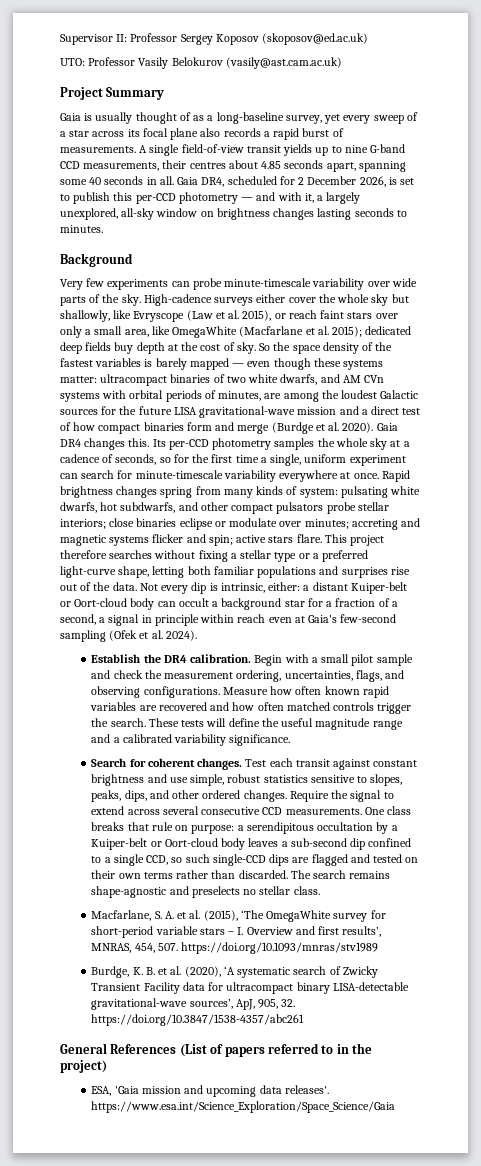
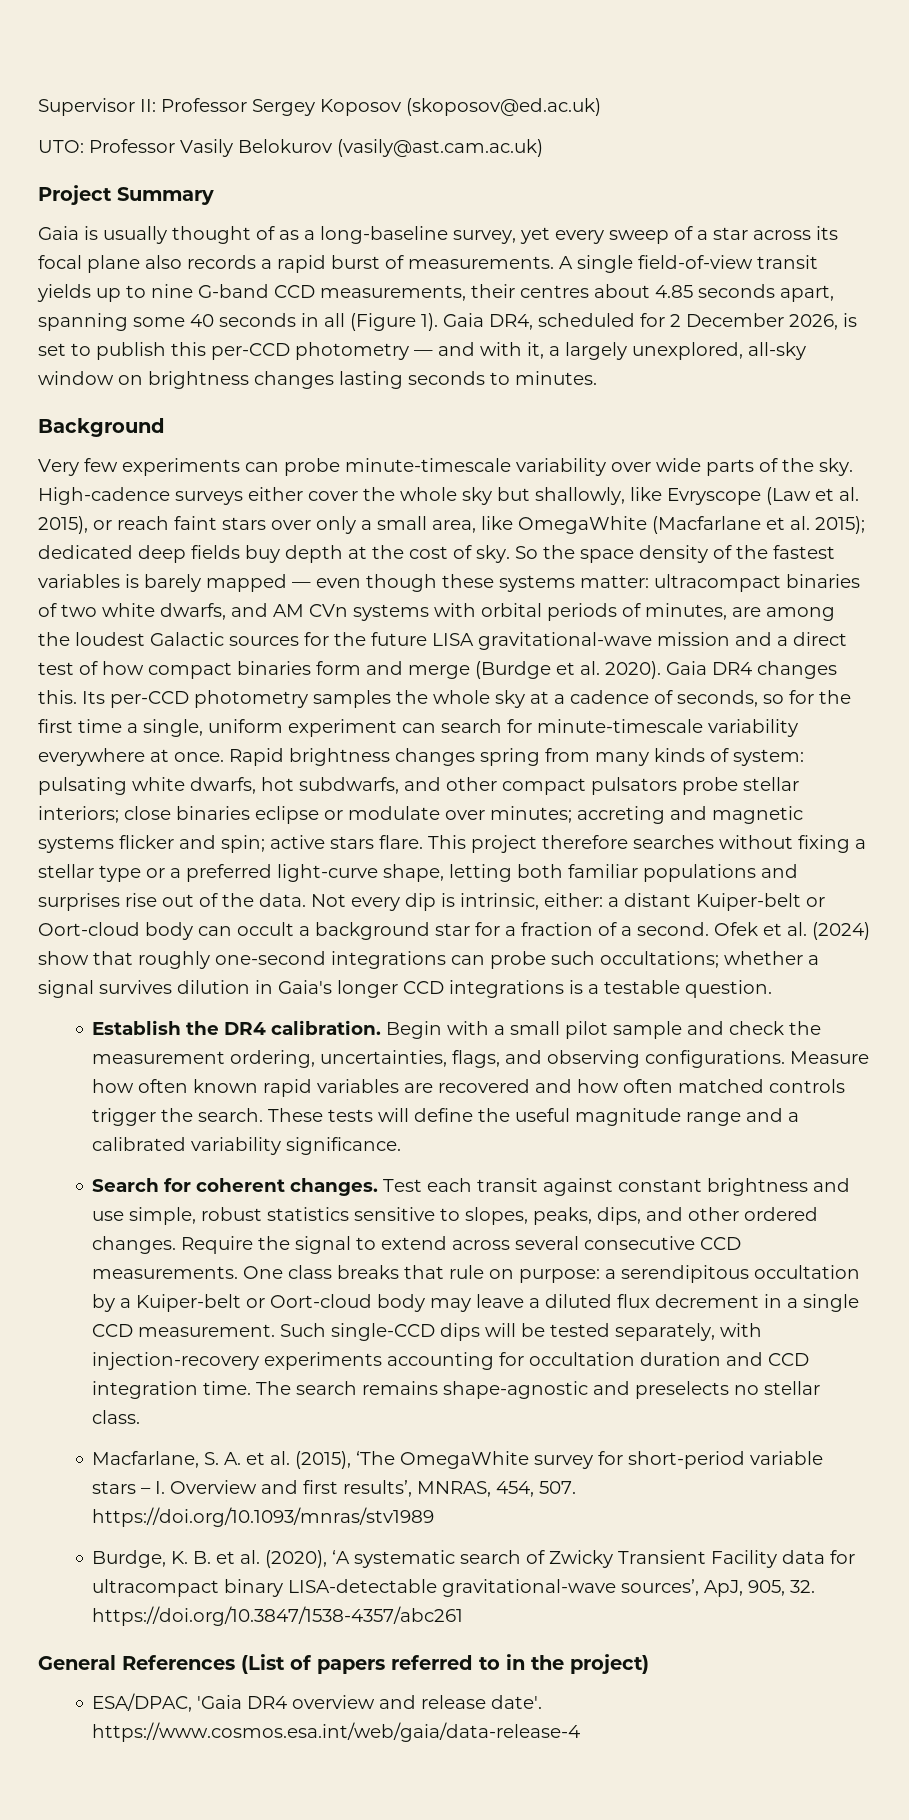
- A single field-of-view transit yields up to nine G-band CCD measurements, their centres about 4.85 seconds apart, spanning some 40 seconds in all.
+ A single field-of-view transit yields up to nine G-band CCD measurements, their centres about 4.85 seconds apart, spanning some 40 seconds in all (Figure 1).
- Not every dip is intrinsic, either: a distant Kuiper-belt or Oort-cloud body can occult a background star for a fraction of a second, a signal in principle within reach even at Gaia's few-second sampling (Ofek et al. 2024).
+ Not every dip is intrinsic, either: a distant Kuiper-belt or Oort-cloud body can occult a background star for a fraction of a second. Ofek et al. (2024) show that roughly one-second integrations can probe such occultations; whether a signal survives dilution in Gaia's longer CCD integrations is a testable question.
- One class breaks that rule on purpose: a serendipitous occultation by a Kuiper-belt or Oort-cloud body leaves a sub-second dip confined to a single CCD, so such single-CCD dips are flagged and tested on their own terms rather than discarded.
+ One class breaks that rule on purpose: a serendipitous occultation by a Kuiper-belt or Oort-cloud body may leave a diluted flux decrement in a single CCD measurement. Such single-CCD dips will be tested separately, with injection-recovery experiments accounting for occultation duration and CCD integration time.
- ESA, 'Gaia mission and upcoming data releases'. https://www.esa.int/Science_Exploration/Space_Science/Gaia
+ ESA/DPAC, 'Gaia DR4 overview and release date'. https://www.cosmos.esa.int/web/gaia/data-release-4

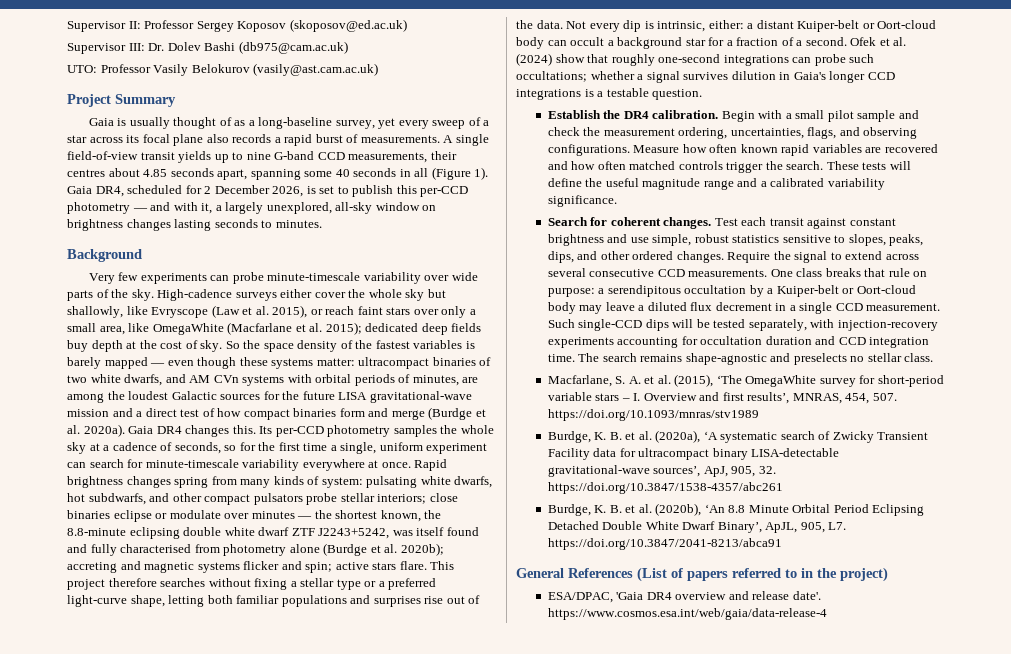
+ Supervisor III: Dr. Dolev Bashi (db975@cam.ac.uk)
- So the space density of the fastest variables is barely mapped — even though these systems matter: ultracompact binaries of two white dwarfs, and AM CVn systems with orbital periods of minutes, are among the loudest Galactic sources for the future LISA gravitational-wave mission and a direct test of how compact binaries form and merge (Burdge et al. 2020).
+ So the space density of the fastest variables is barely mapped — even though these systems matter: ultracompact binaries of two white dwarfs, and AM CVn systems with orbital periods of minutes, are among the loudest Galactic sources for the future LISA gravitational-wave mission and a direct test of how compact binaries form and merge (Burdge et al. 2020a).
- Rapid brightness changes spring from many kinds of system: pulsating white dwarfs, hot subdwarfs, and other compact pulsators probe stellar interiors; close binaries eclipse or modulate over minutes; accreting and magnetic systems flicker and spin; active stars flare.
+ Rapid brightness changes spring from many kinds of system: pulsating white dwarfs, hot subdwarfs, and other compact pulsators probe stellar interiors; close binaries eclipse or modulate over minutes — the shortest known, the 8.8-minute eclipsing double white dwarf ZTF J2243+5242, was itself found and fully characterised from photometry alone (Burdge et al. 2020b); accreting and magnetic systems flicker and spin; active stars flare.
- Burdge, K. B. et al. (2020), ‘A systematic search of Zwicky Transient Facility data for ultracompact binary LISA-detectable gravitational-wave sources’, ApJ, 905, 32. https://doi.org/10.3847/1538-4357/abc261
+ Burdge, K. B. et al. (2020a), ‘A systematic search of Zwicky Transient Facility data for ultracompact binary LISA-detectable gravitational-wave sources’, ApJ, 905, 32. https://doi.org/10.3847/1538-4357/abc261
+ Burdge, K. B. et al. (2020b), ‘An 8.8 Minute Orbital Period Eclipsing Detached Double White Dwarf Binary’, ApJL, 905, L7. https://doi.org/10.3847/2041-8213/abca91

